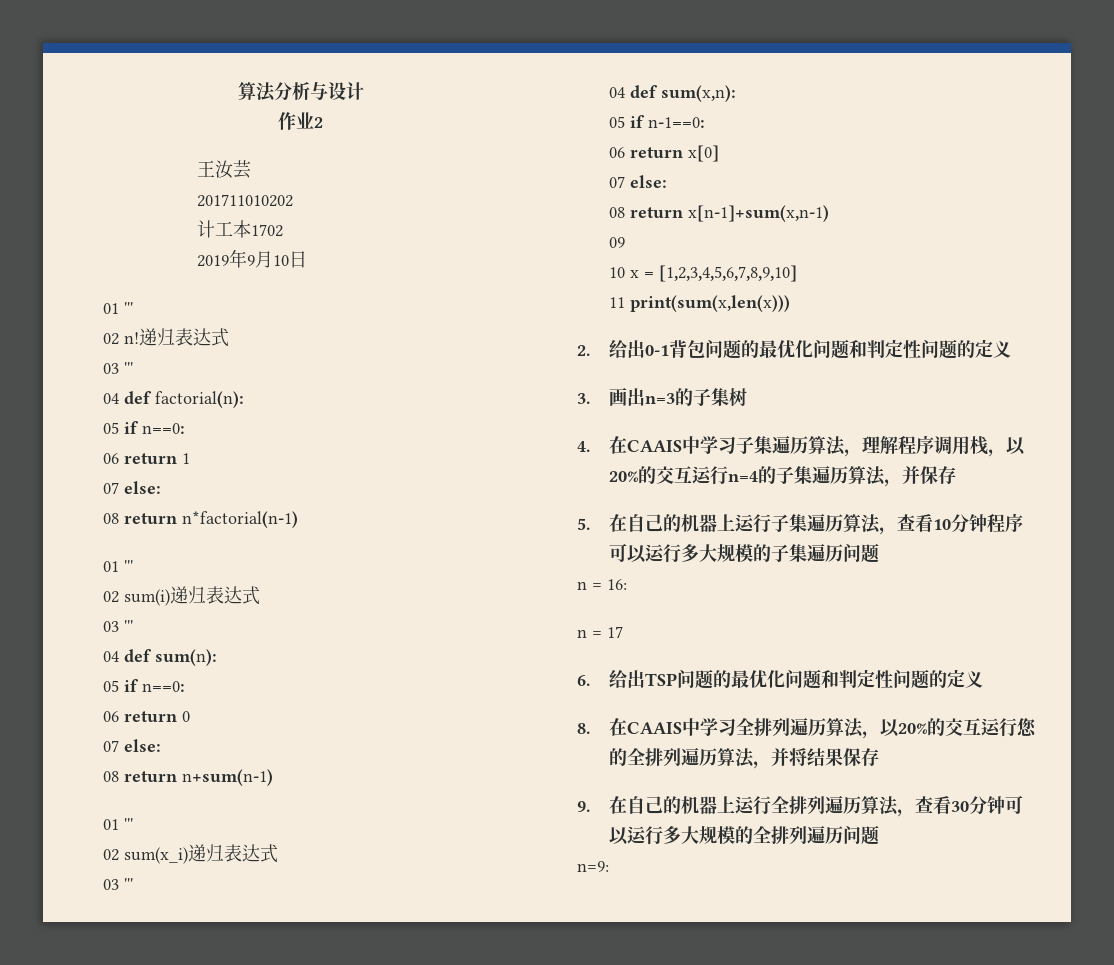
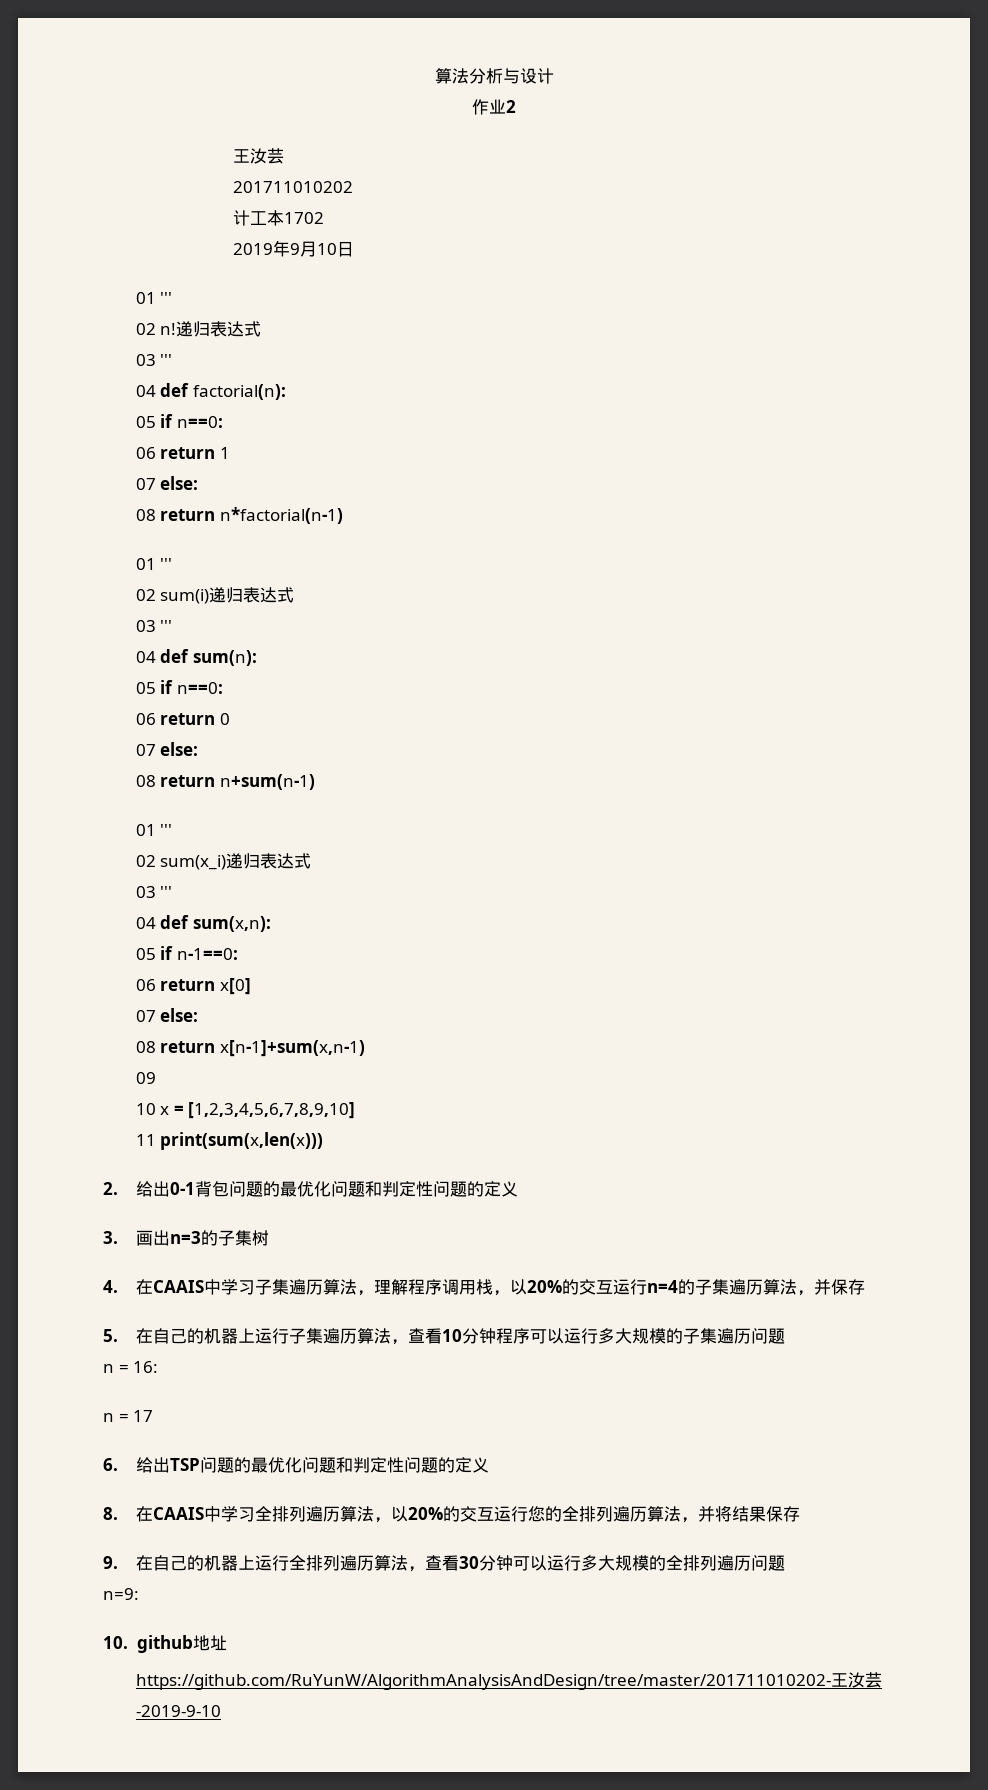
+ 10. github地址
+ https://github.com/RuYunW/AlgorithmAnalysisAndDesign/tree/master/201711010202-王汝芸-2019-9-10

